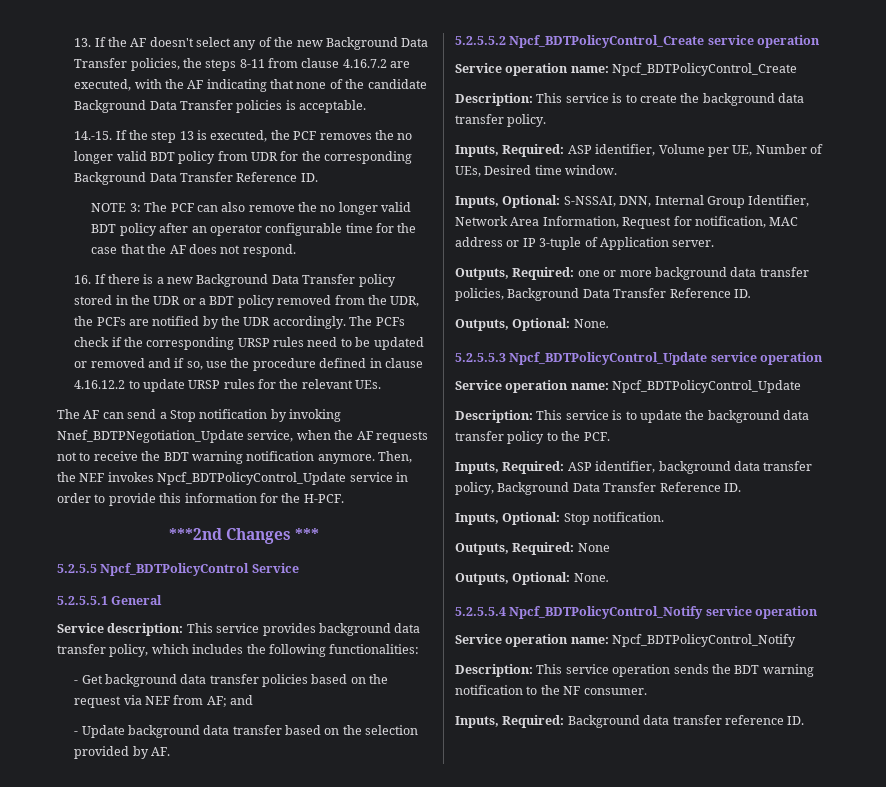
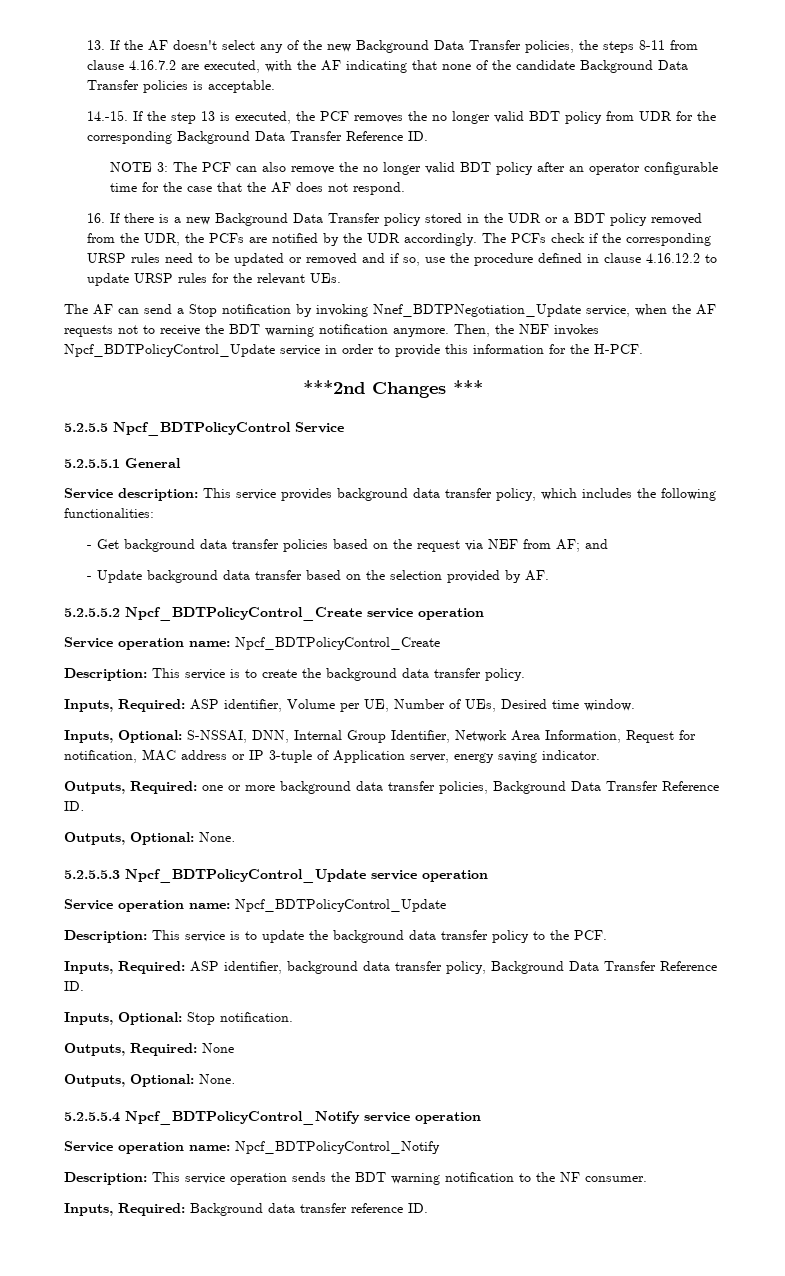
- Inputs, Optional: S-NSSAI, DNN, Internal Group Identifier, Network Area Information, Request for notification, MAC address or IP 3-tuple of Application server.
+ Inputs, Optional: S-NSSAI, DNN, Internal Group Identifier, Network Area Information, Request for notification, MAC address or IP 3-tuple of Application server, energy saving indicator.

